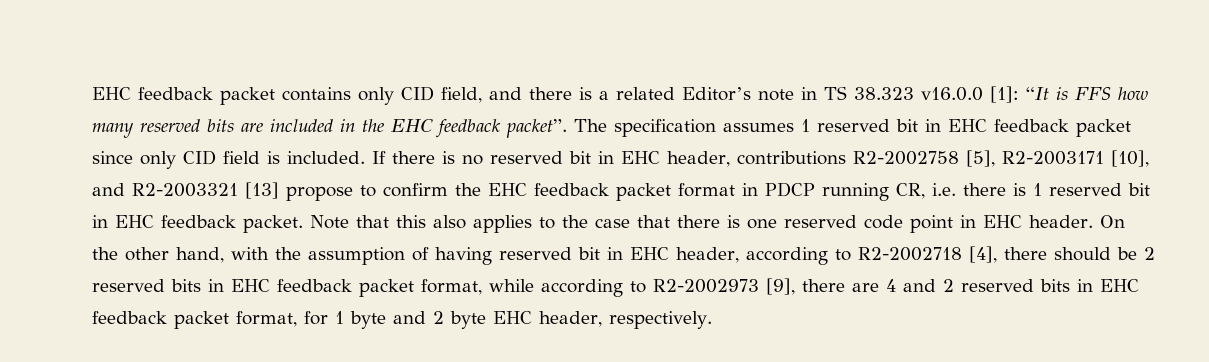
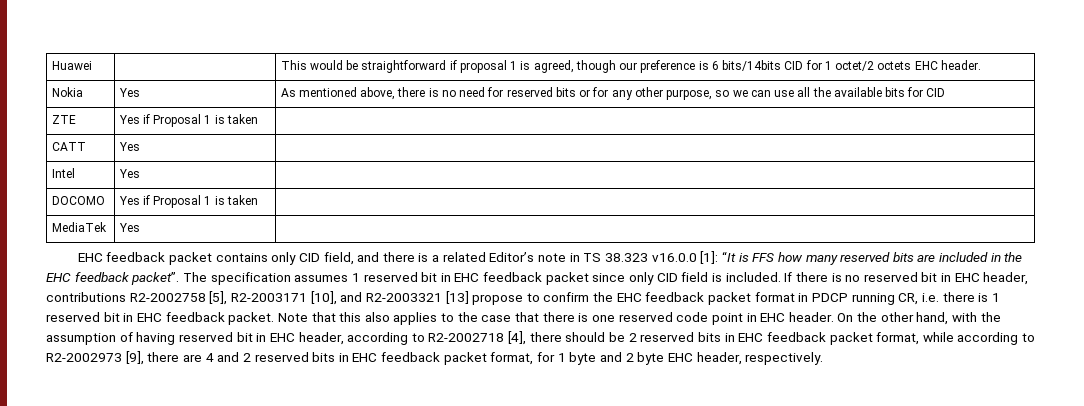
+ Huawei | | This would be straightforward if proposal 1 is agreed, though our preference is 6 bits/14bits CID for 1 octet/2 octets EHC header.
+ Nokia | Yes | As mentioned above, there is no need for reserved bits or for any other purpose, so we can use all the available bits for CID
+ ZTE | Yes if Proposal 1 is taken |
+ CATT | Yes |
+ Intel | Yes |
+ DOCOMO | Yes if Proposal 1 is taken |
+ MediaTek | Yes |

